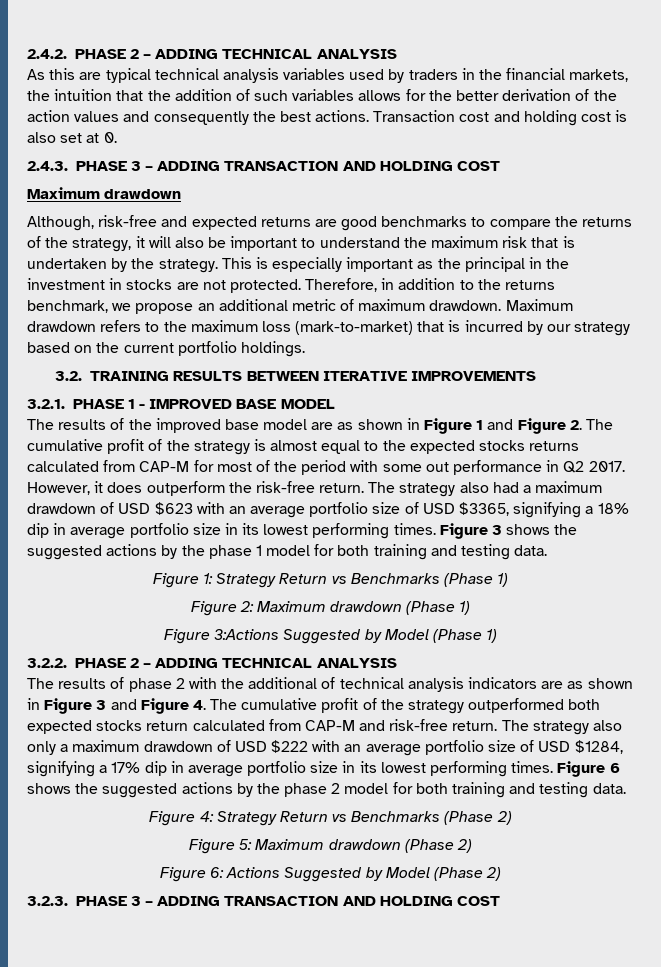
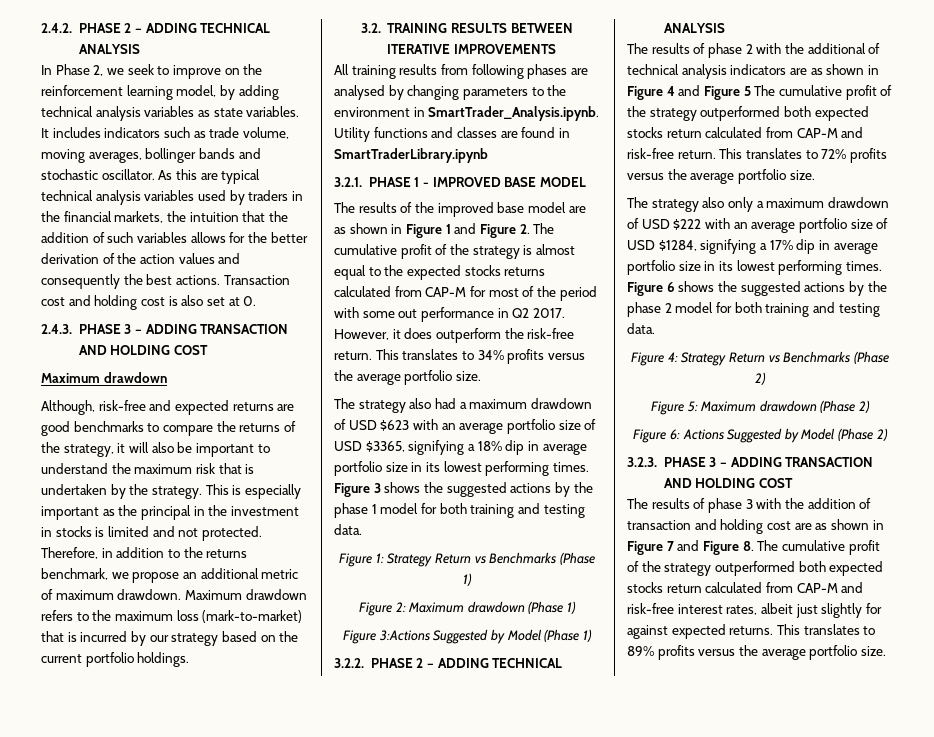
+ In Phase 2, we seek to improve on the reinforcement learning model, by adding technical analysis variables as state variables. It includes indicators such as trade volume, moving averages, bollinger bands and stochastic oscillator.
- This is especially important as the principal in the investment in stocks are not protected.
+ This is especially important as the principal in the investment in stocks is limited and not protected.
+ All training results from following phases are analysed by changing parameters to the environment in SmartTrader_Analysis.ipynb. Utility functions and classes are found in SmartTraderLibrary.ipynb
- However, it does outperform the risk-free return. The strategy also had a maximum drawdown of USD $623 with an average portfolio size of USD $3365, signifying a 18% dip in average portfolio size in its lowest performing times.
+ However, it does outperform the risk-free return. This translates to 34% profits versus the average portfolio size.
+ The strategy also had a maximum drawdown of USD $623 with an average portfolio size of USD $3365, signifying a 18% dip in average portfolio size in its lowest performing times.
- The results of phase 2 with the additional of technical analysis indicators are as shown in Figure 3 and Figure 4. The cumulative profit of the strategy outperformed both expected stocks return calculated from CAP-M and risk-free return. The strategy also only a maximum drawdown of USD $222 with an average portfolio size of USD $1284, signifying a 17% dip in average portfolio size in its lowest performing times.
+ The results of phase 2 with the additional of technical analysis indicators are as shown in Figure 4 and Figure 5 The cumulative profit of the strategy outperformed both expected stocks return calculated from CAP-M and risk-free return. This translates to 72% profits versus the average portfolio size.
+ The strategy also only a maximum drawdown of USD $222 with an average portfolio size of USD $1284, signifying a 17% dip in average portfolio size in its lowest performing times.
+ The results of phase 3 with the addition of transaction and holding cost are as shown in Figure 7 and Figure 8. The cumulative profit of the strategy outperformed both expected stocks return calculated from CAP-M and risk-free interest rates, albeit just slightly for against expected returns. This translates to 89% profits versus the average portfolio size.

